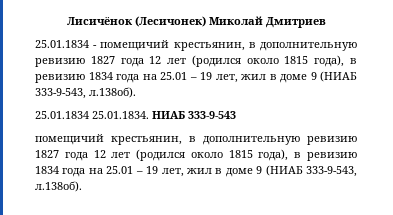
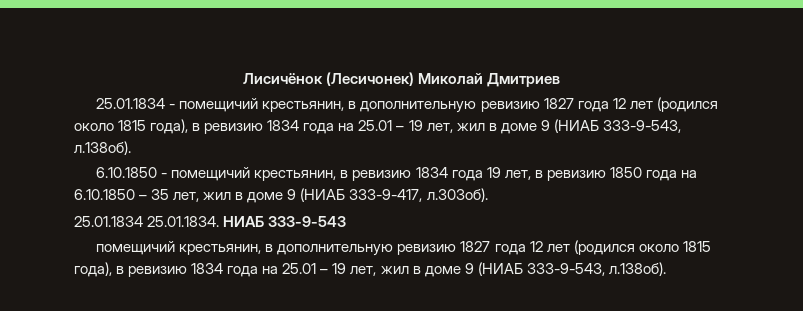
+ 6.10.1850 - помещичий крестьянин, в ревизию 1834 года 19 лет, в ревизию 1850 года на 6.10.1850 – 35 лет, жил в доме 9 (НИАБ 333-9-417, л.303об).

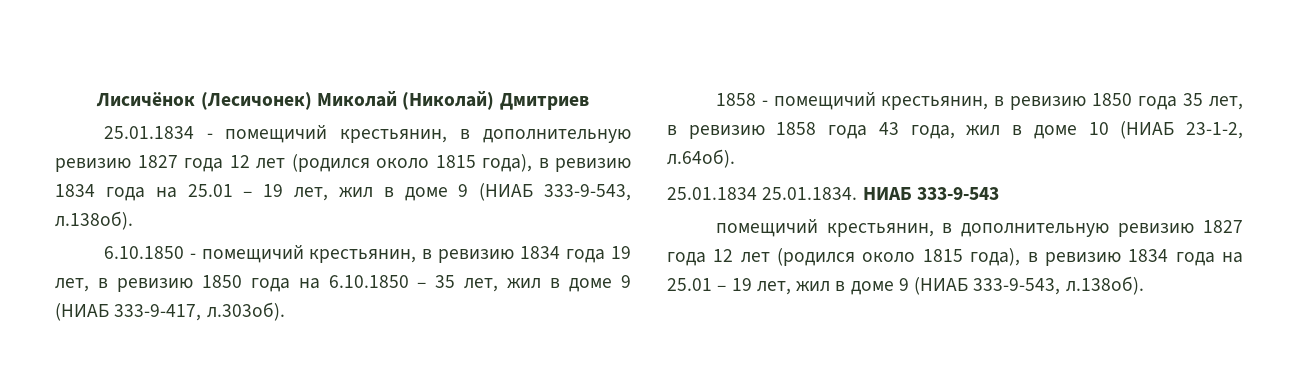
- Лисичёнок (Лесичонек) Миколай Дмитриев
+ Лисичёнок (Лесичонек) Миколай (Николай) Дмитриев
+ 1858 - помещичий крестьянин, в ревизию 1850 года 35 лет, в ревизию 1858 года 43 года, жил в доме 10 (НИАБ 23-1-2, л.64об).

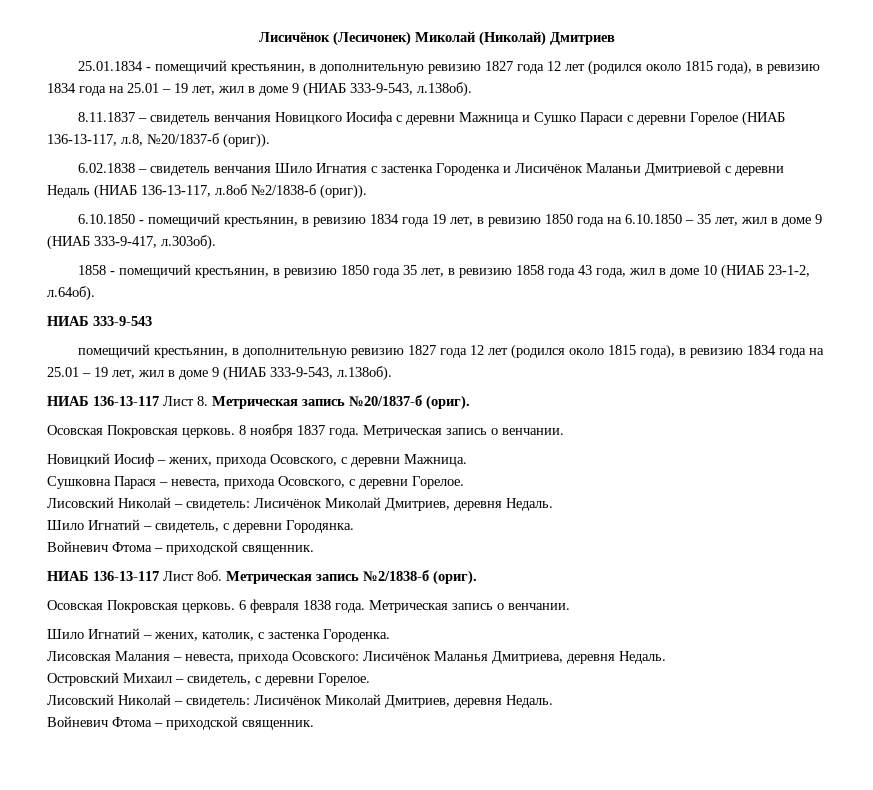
+ 8.11.1837 – свидетель венчания Новицкого Иосифа с деревни Мажница и Сушко Параси с деревни Горелое (НИАБ 136-13-117, л.8, №20/1837-б (ориг)).
+ 6.02.1838 – свидетель венчания Шило Игнатия с застенка Городенка и Лисичёнок Маланьи Дмитриевой с деревни Недаль (НИАБ 136-13-117, л.8об №2/1838-б (ориг)).
- 25.01.1834 25.01.1834. НИАБ 333-9-543
+ НИАБ 333-9-543
+ НИАБ 136-13-117 Лист 8. Метрическая запись №20/1837-б (ориг).
+ Осовская Покровская церковь. 8 ноября 1837 года. Метрическая запись о венчании.
+ Новицкий Иосиф – жених, прихода Осовского, с деревни Мажница.
+ Сушковна Парася – невеста, прихода Осовского, с деревни Горелое.
+ Лисовский Николай – свидетель: Лисичёнок Миколай Дмитриев, деревня Недаль.
+ Шило Игнатий – свидетель, с деревни Городянка.
+ Войневич Фтома – приходской священник.
+ НИАБ 136-13-117 Лист 8об. Метрическая запись №2/1838-б (ориг).
+ Осовская Покровская церковь. 6 февраля 1838 года. Метрическая запись о венчании.
+ Шило Игнатий – жених, католик, с застенка Городенка.
+ Лисовская Малания – невеста, прихода Осовского: Лисичёнок Маланья Дмитриева, деревня Недаль.
+ Островский Михаил – свидетель, с деревни Горелое.
+ Лисовский Николай – свидетель: Лисичёнок Миколай Дмитриев, деревня Недаль.
+ Войневич Фтома – приходской священник.

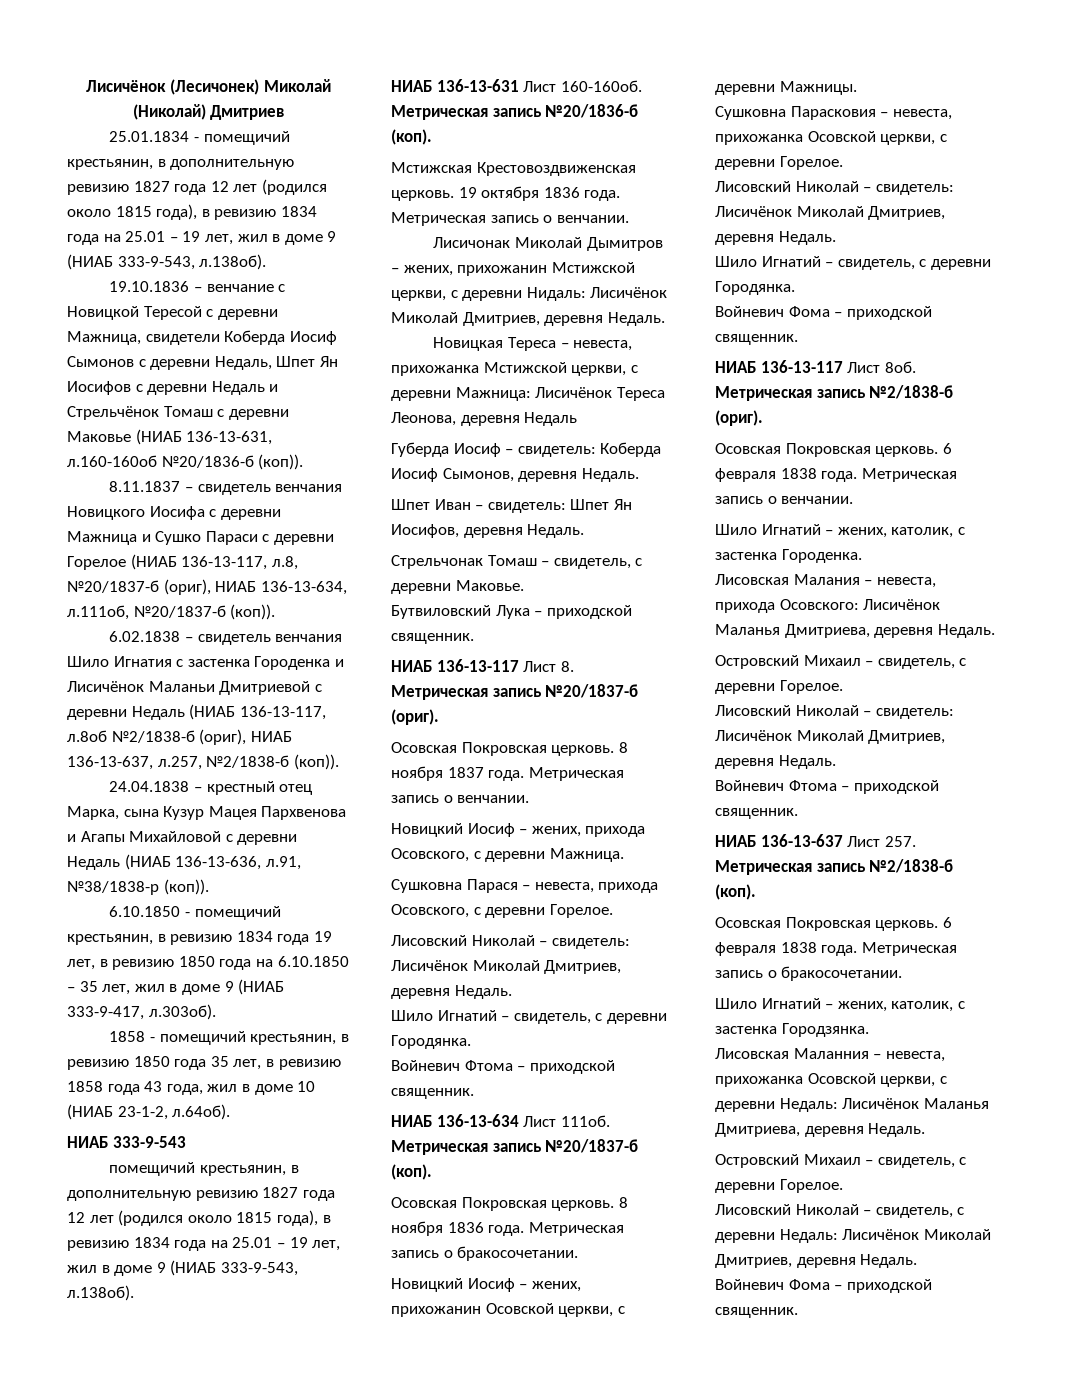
+ 19.10.1836 – венчание с Новицкой Тересой с деревни Мажница, свидетели Коберда Иосиф Сымонов с деревни Недаль, Шпет Ян Иосифов с деревни Недаль и Стрельчёнок Томаш с деревни Маковье (НИАБ 136-13-631, л.160-160об №20/1836-б (коп)).
- 8.11.1837 – свидетель венчания Новицкого Иосифа с деревни Мажница и Сушко Параси с деревни Горелое (НИАБ 136-13-117, л.8, №20/1837-б (ориг)).
+ 8.11.1837 – свидетель венчания Новицкого Иосифа с деревни Мажница и Сушко Параси с деревни Горелое (НИАБ 136-13-117, л.8, №20/1837-б (ориг), НИАБ 136-13-634, л.111об, №20/1837-б (коп)).
- 6.02.1838 – свидетель венчания Шило Игнатия с застенка Городенка и Лисичёнок Маланьи Дмитриевой с деревни Недаль (НИАБ 136-13-117, л.8об №2/1838-б (ориг)).
+ 6.02.1838 – свидетель венчания Шило Игнатия с застенка Городенка и Лисичёнок Маланьи Дмитриевой с деревни Недаль (НИАБ 136-13-117, л.8об №2/1838-б (ориг), НИАБ 136-13-637, л.257, №2/1838-б (коп)).
+ 24.04.1838 – крестный отец Марка, сына Кузур Мацея Пархвенова и Агапы Михайловой с деревни Недаль (НИАБ 136-13-636, л.91, №38/1838-р (коп)).
+ НИАБ 136-13-631 Лист 160-160об. Метрическая запись №20/1836-б (коп).
+ Мстижская Крестовоздвиженская церковь. 19 октября 1836 года. Метрическая запись о венчании.
+ Лисичонак Миколай Дымитров – жених, прихожанин Мстижской церкви, с деревни Нидаль: Лисичёнок Миколай Дмитриев, деревня Недаль.
+ Новицкая Тереса – невеста, прихожанка Мстижской церкви, с деревни Мажница: Лисичёнок Тереса Леонова, деревня Недаль
+ Губерда Иосиф – свидетель: Коберда Иосиф Сымонов, деревня Недаль.
+ Шпет Иван – свидетель: Шпет Ян Иосифов, деревня Недаль.
+ Стрельчонак Томаш – свидетель, с деревни Маковье.
+ Бутвиловский Лука – приходской священник.
+ НИАБ 136-13-634 Лист 111об. Метрическая запись №20/1837-б (коп).
+ Осовская Покровская церковь. 8 ноября 1836 года. Метрическая запись о бракосочетании.
+ Новицкий Иосиф – жених, прихожанин Осовской церкви, с деревни Мажницы.
+ Сушковна Парасковия – невеста, прихожанка Осовской церкви, с деревни Горелое.
+ Лисовский Николай – свидетель: Лисичёнок Миколай Дмитриев, деревня Недаль.
+ Шило Игнатий – свидетель, с деревни Городянка.
+ Войневич Фома – приходской священник.
+ НИАБ 136-13-637 Лист 257. Метрическая запись №2/1838-б (коп).
+ Осовская Покровская церковь. 6 февраля 1838 года. Метрическая запись о бракосочетании.
+ Шило Игнатий – жених, католик, с застенка Городзянка.
+ Лисовская Маланния – невеста, прихожанка Осовской церкви, с деревни Недаль: Лисичёнок Маланья Дмитриева, деревня Недаль.
+ Островский Михаил – свидетель, с деревни Горелое.
+ Лисовский Николай – свидетель, с деревни Недаль: Лисичёнок Миколай Дмитриев, деревня Недаль.
+ Войневич Фома – приходской священник.

